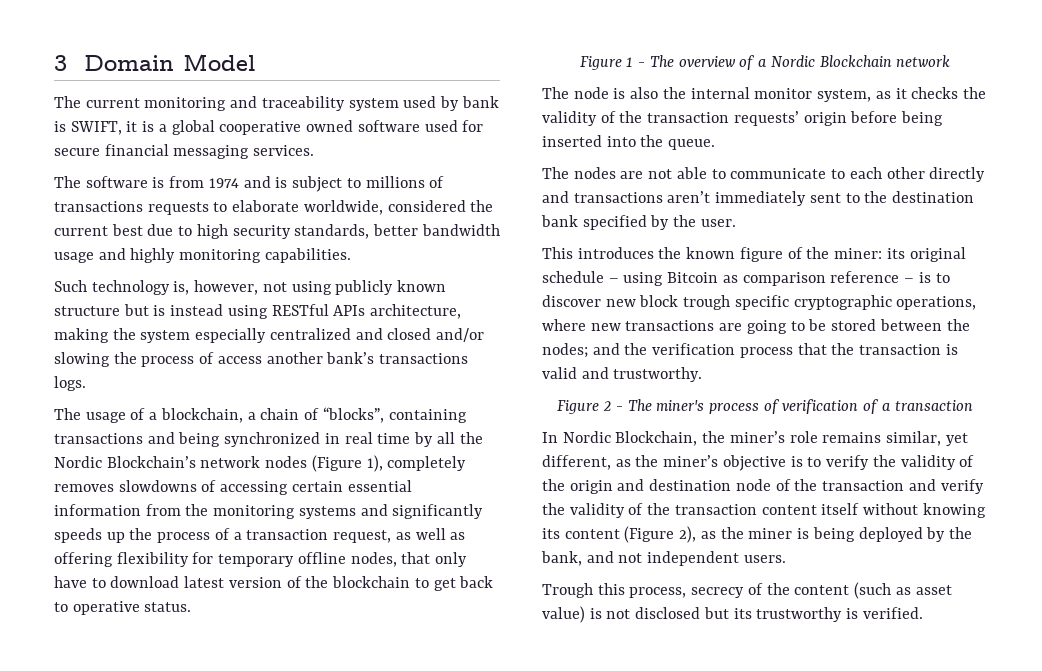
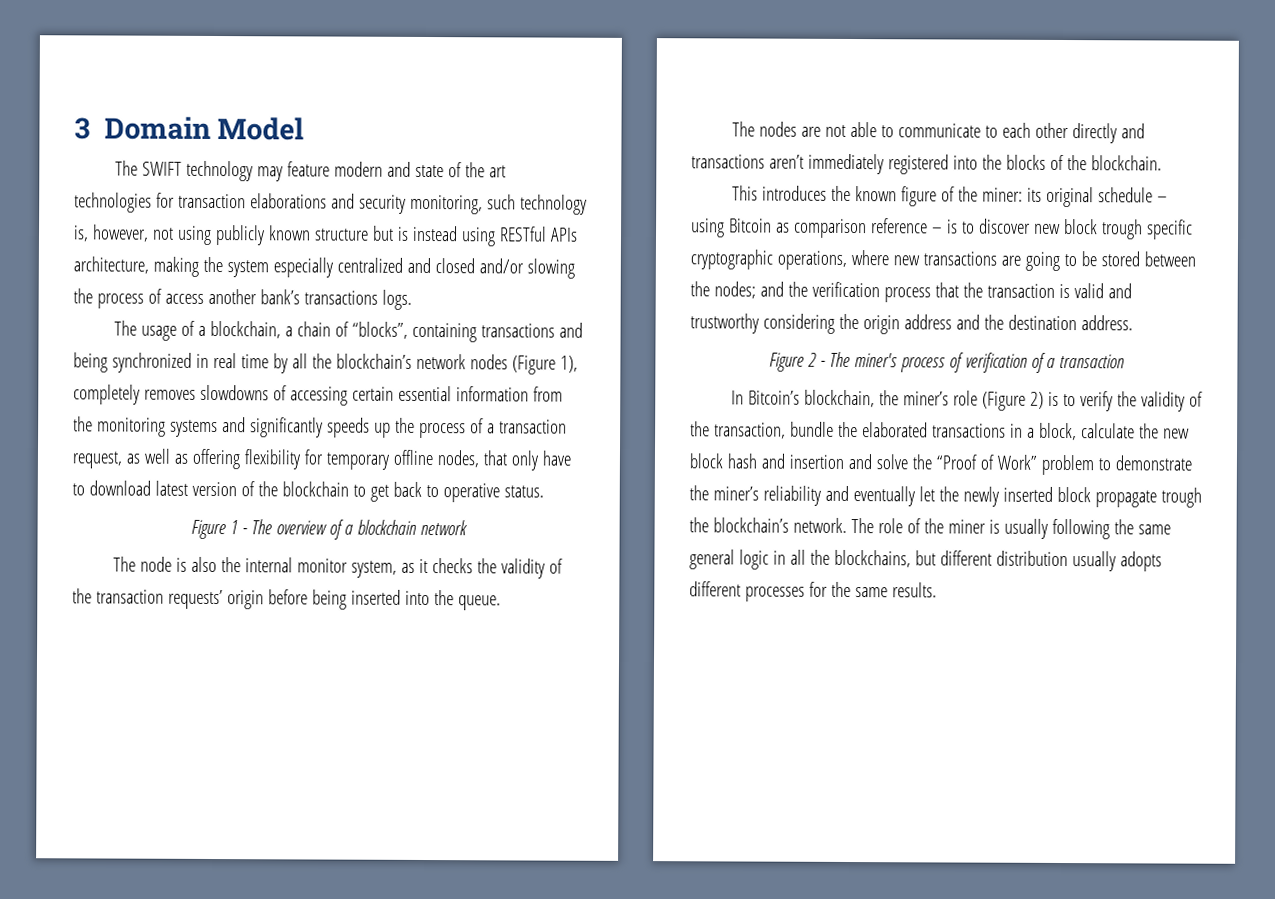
- The current monitoring and traceability system used by bank is SWIFT, it is a global cooperative owned software used for secure financial messaging services.
- The software is from 1974 and is subject to millions of transactions requests to elaborate worldwide, considered the current best due to high security standards, better bandwidth usage and highly monitoring capabilities.
- Such technology is, however, not using publicly known structure but is instead using RESTful APIs architecture, making the system especially centralized and closed and/or slowing the process of access another bank’s transactions logs.
+ The SWIFT technology may feature modern and state of the art technologies for transaction elaborations and security monitoring, such technology is, however, not using publicly known structure but is instead using RESTful APIs architecture, making the system especially centralized and closed and/or slowing the process of access another bank’s transactions logs.
- The usage of a blockchain, a chain of “blocks”, containing transactions and being synchronized in real time by all the Nordic Blockchain’s network nodes (Figure 1), completely removes slowdowns of accessing certain essential information from the monitoring systems and significantly speeds up the process of a transaction request, as well as offering flexibility for temporary offline nodes, that only have to download latest version of the blockchain to get back to operative status.
+ The usage of a blockchain, a chain of “blocks”, containing transactions and being synchronized in real time by all the blockchain’s network nodes (Figure 1), completely removes slowdowns of accessing certain essential information from the monitoring systems and significantly speeds up the process of a transaction request, as well as offering flexibility for temporary offline nodes, that only have to download latest version of the blockchain to get back to operative status.
- Figure 1 - The overview of a Nordic Blockchain network
+ Figure 1 - The overview of a blockchain network
- The nodes are not able to communicate to each other directly and transactions aren’t immediately sent to the destination bank specified by the user.
+ The nodes are not able to communicate to each other directly and transactions aren’t immediately registered into the blocks of the blockchain.
- This introduces the known figure of the miner: its original schedule – using Bitcoin as comparison reference – is to discover new block trough specific cryptographic operations, where new transactions are going to be stored between the nodes; and the verification process that the transaction is valid and trustworthy.
+ This introduces the known figure of the miner: its original schedule – using Bitcoin as comparison reference – is to discover new block trough specific cryptographic operations, where new transactions are going to be stored between the nodes; and the verification process that the transaction is valid and trustworthy considering the origin address and the destination address.
- In Nordic Blockchain, the miner’s role remains similar, yet different, as the miner’s objective is to verify the validity of the origin and destination node of the transaction and verify the validity of the transaction content itself without knowing its content (Figure 2), as the miner is being deployed by the bank, and not independent users.
- Trough this process, secrecy of the content (such as asset value) is not disclosed but its trustworthy is verified.
+ In Bitcoin’s blockchain, the miner’s role (Figure 2) is to verify the validity of the transaction, bundle the elaborated transactions in a block, calculate the new block hash and insertion and solve the “Proof of Work” problem to demonstrate the miner’s reliability and eventually let the newly inserted block propagate trough the blockchain’s network. The role of the miner is usually following the same general logic in all the blockchains, but different distribution usually adopts different processes for the same results.

